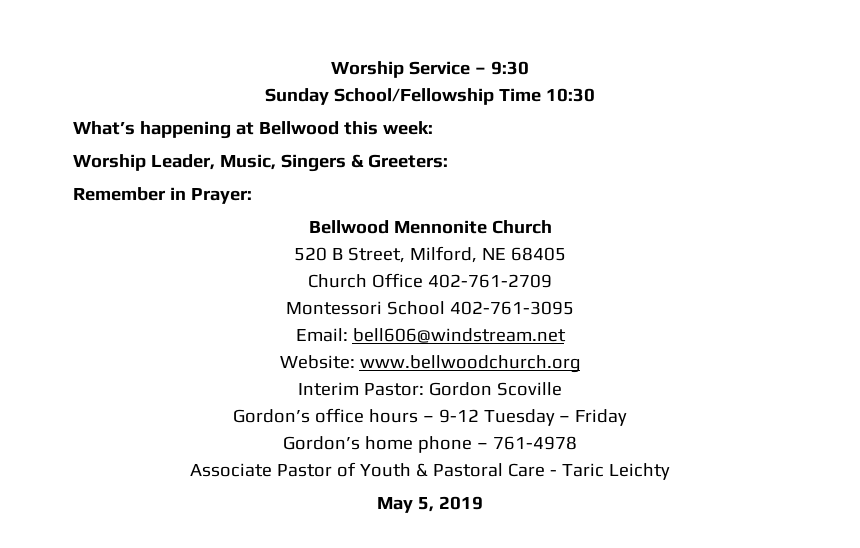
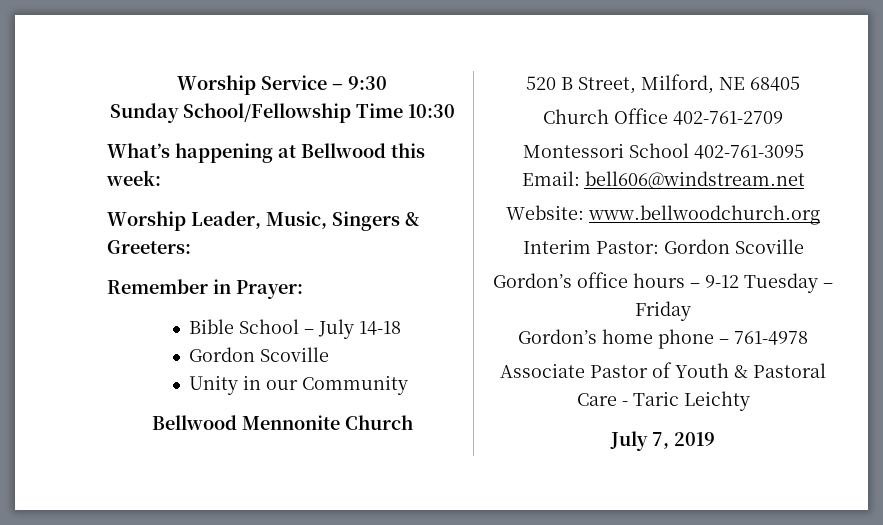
+ Bible School – July 14-18
+ Gordon Scoville
+ Unity in our Community
- May 5, 2019
+ July 7, 2019

